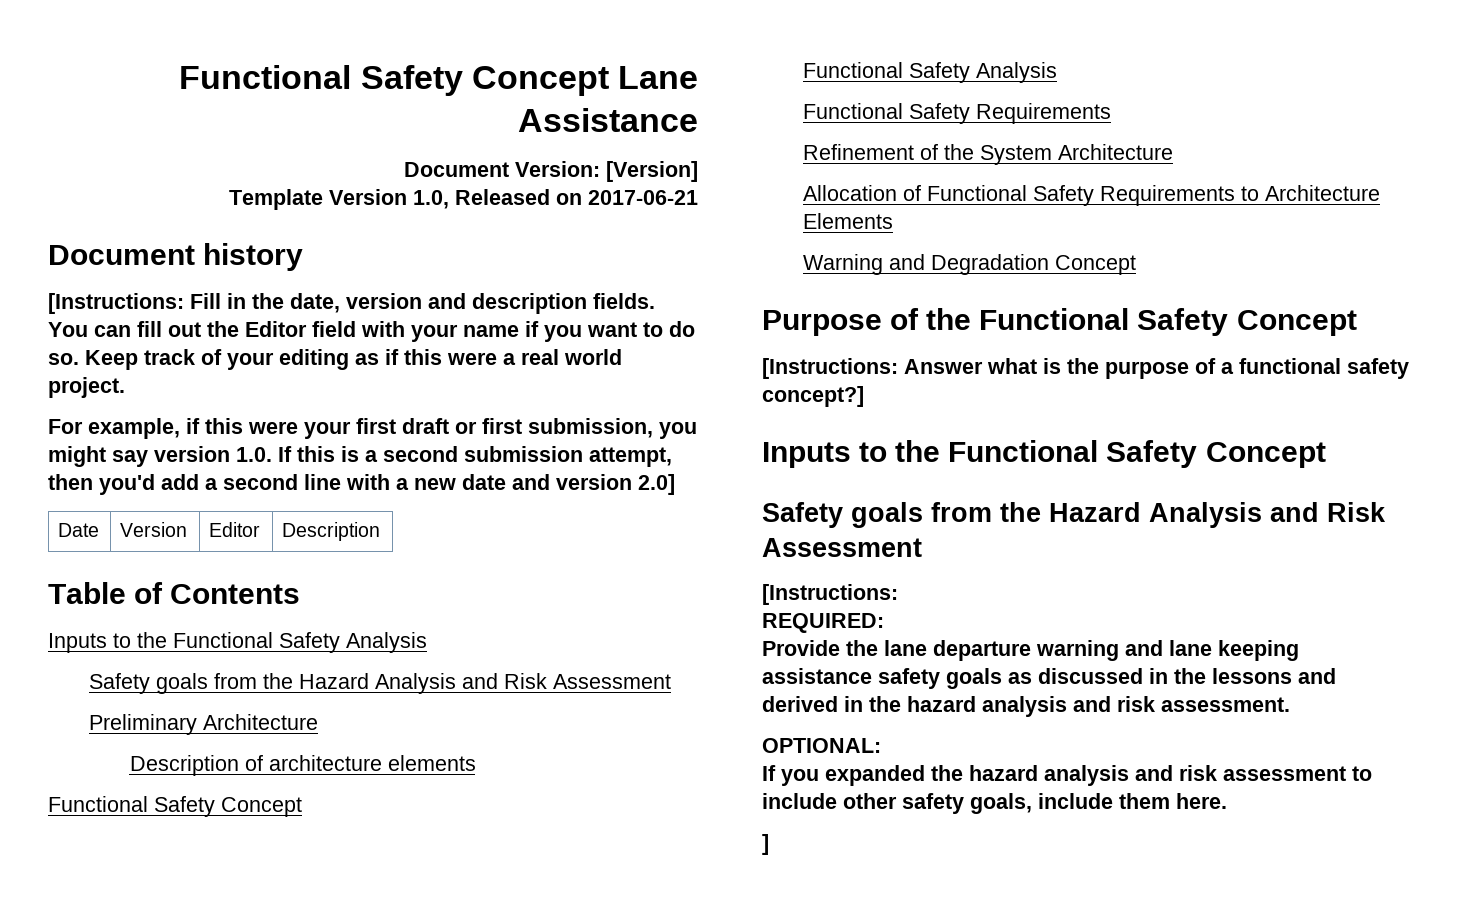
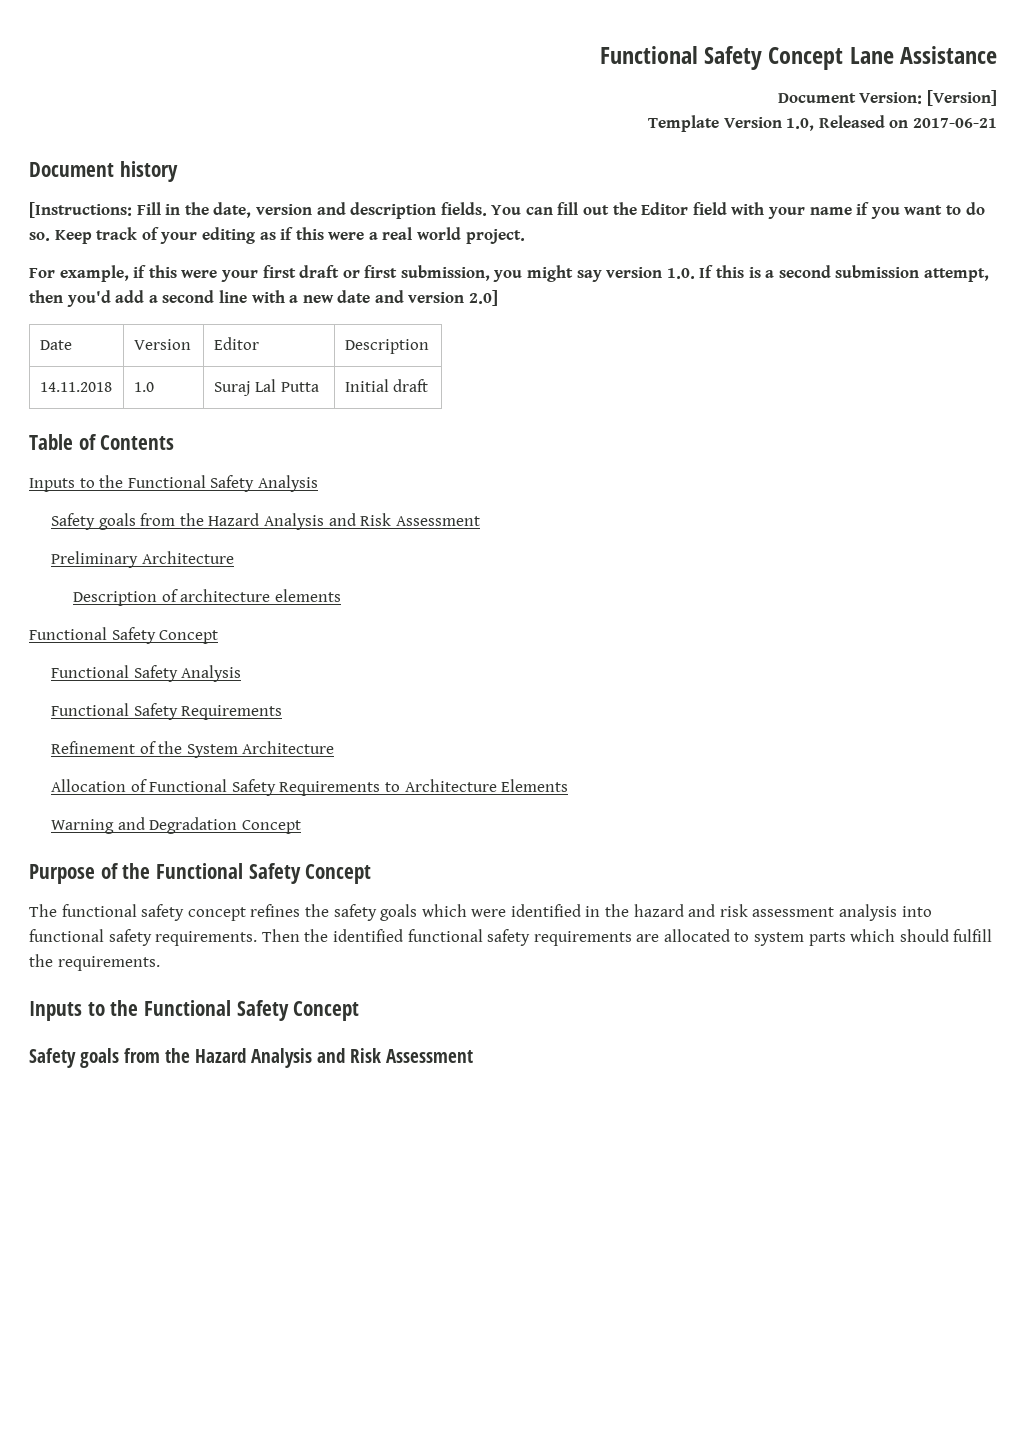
+ 14.11.2018 | 1.0 | Suraj Lal Putta | Initial draft
- [Instructions: Answer what is the purpose of a functional safety concept?]
+ The functional safety concept refines the safety goals which were identified in the hazard and risk assessment analysis into functional safety requirements. Then the identified functional safety requirements are allocated to system parts which should fulfill the requirements.
  Inputs to the Functional Safety Concept
  Safety goals from the Hazard Analysis and Risk Assessment
- [Instructions:
- REQUIRED:
- Provide the lane departure warning and lane keeping assistance safety goals as discussed in the lessons and derived in the hazard analysis and risk assessment.
- OPTIONAL:
- If you expanded the hazard analysis and risk assessment to include other safety goals, include them here.
- ]

